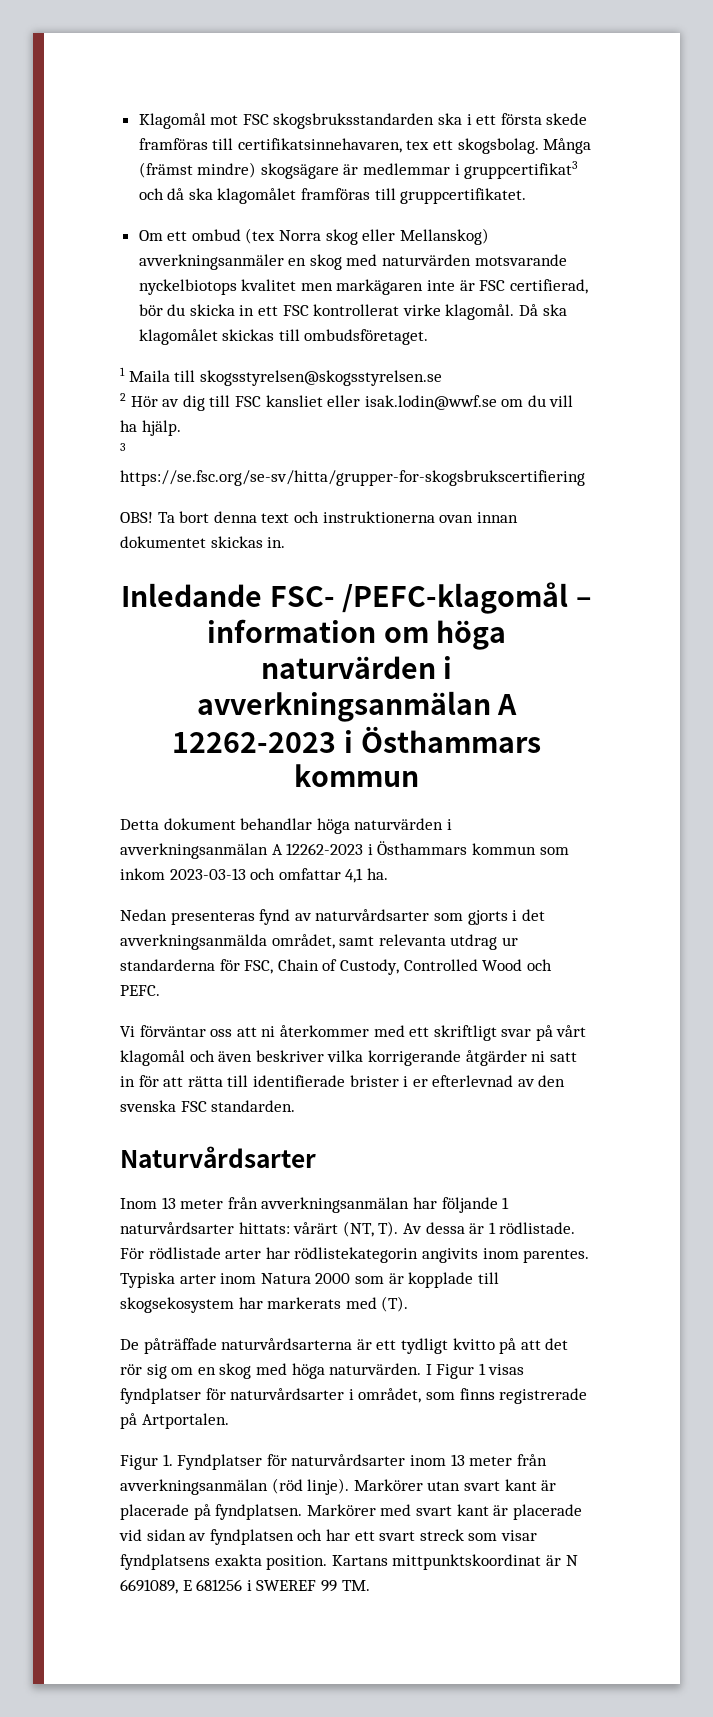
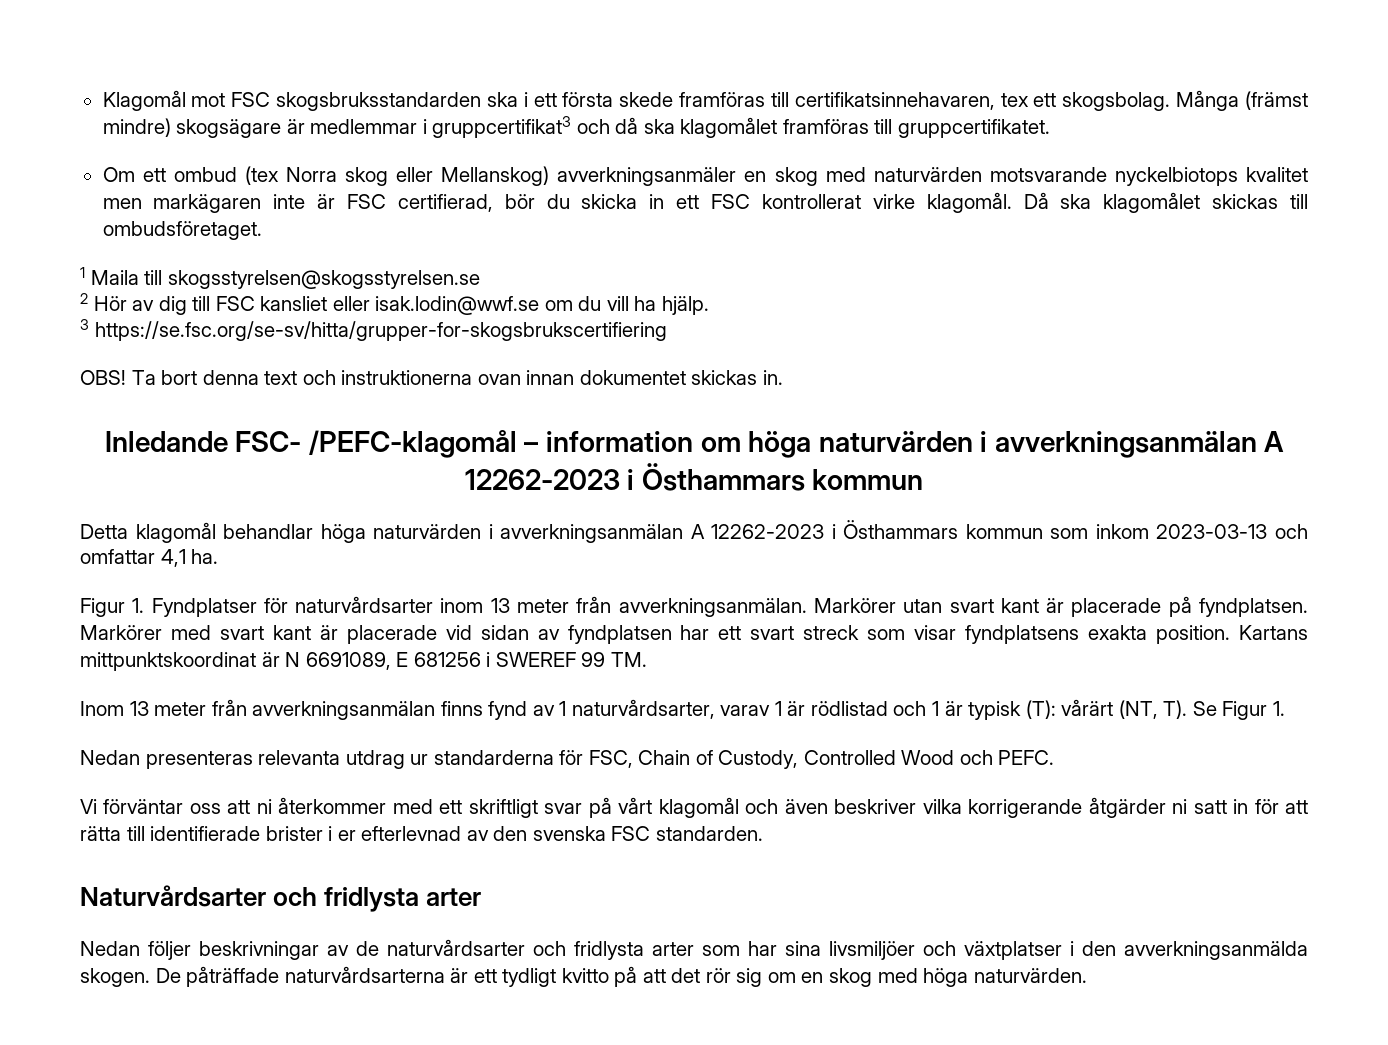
- Detta dokument behandlar höga naturvärden i avverkningsanmälan A 12262-2023 i Östhammars kommun som inkom 2023-03-13 och omfattar 4,1 ha.
+ Detta klagomål behandlar höga naturvärden i avverkningsanmälan A 12262-2023 i Östhammars kommun som inkom 2023-03-13 och omfattar 4,1 ha.
- Nedan presenteras fynd av naturvårdsarter som gjorts i det avverkningsanmälda området, samt relevanta utdrag ur standarderna för FSC, Chain of Custody, Controlled Wood och PEFC.
+ Figur 1. Fyndplatser för naturvårdsarter inom 13 meter från avverkningsanmälan. Markörer utan svart kant är placerade på fyndplatsen. Markörer med svart kant är placerade vid sidan av fyndplatsen har ett svart streck som visar fyndplatsens exakta position. Kartans mittpunktskoordinat är N 6691089, E 681256 i SWEREF 99 TM.
+ Inom 13 meter från avverkningsanmälan finns fynd av 1 naturvårdsarter, varav 1 är rödlistad och 1 är typisk (T): vårärt (NT, T). Se Figur 1.
+ Nedan presenteras relevanta utdrag ur standarderna för FSC, Chain of Custody, Controlled Wood och PEFC.
- Naturvårdsarter
- Inom 13 meter från avverkningsanmälan har följande 1 naturvårdsarter hittats: vårärt (NT, T). Av dessa är 1 rödlistade. För rödlistade arter har rödlistekategorin angivits inom parentes. Typiska arter inom Natura 2000 som är kopplade till skogsekosystem har markerats med (T).
- De påträffade naturvårdsarterna är ett tydligt kvitto på att det rör sig om en skog med höga naturvärden. I Figur 1 visas fyndplatser för naturvårdsarter i området, som finns registrerade på Artportalen.
- Figur 1. Fyndplatser för naturvårdsarter inom 13 meter från avverkningsanmälan (röd linje). Markörer utan svart kant är placerade på fyndplatsen. Markörer med svart kant är placerade vid sidan av fyndplatsen och har ett svart streck som visar fyndplatsens exakta position. Kartans mittpunktskoordinat är N 6691089, E 681256 i SWEREF 99 TM.
+ Naturvårdsarter och fridlysta arter
+ Nedan följer beskrivningar av de naturvårdsarter och fridlysta arter som har sina livsmiljöer och växtplatser i den avverkningsanmälda skogen. De påträffade naturvårdsarterna är ett tydligt kvitto på att det rör sig om en skog med höga naturvärden.

